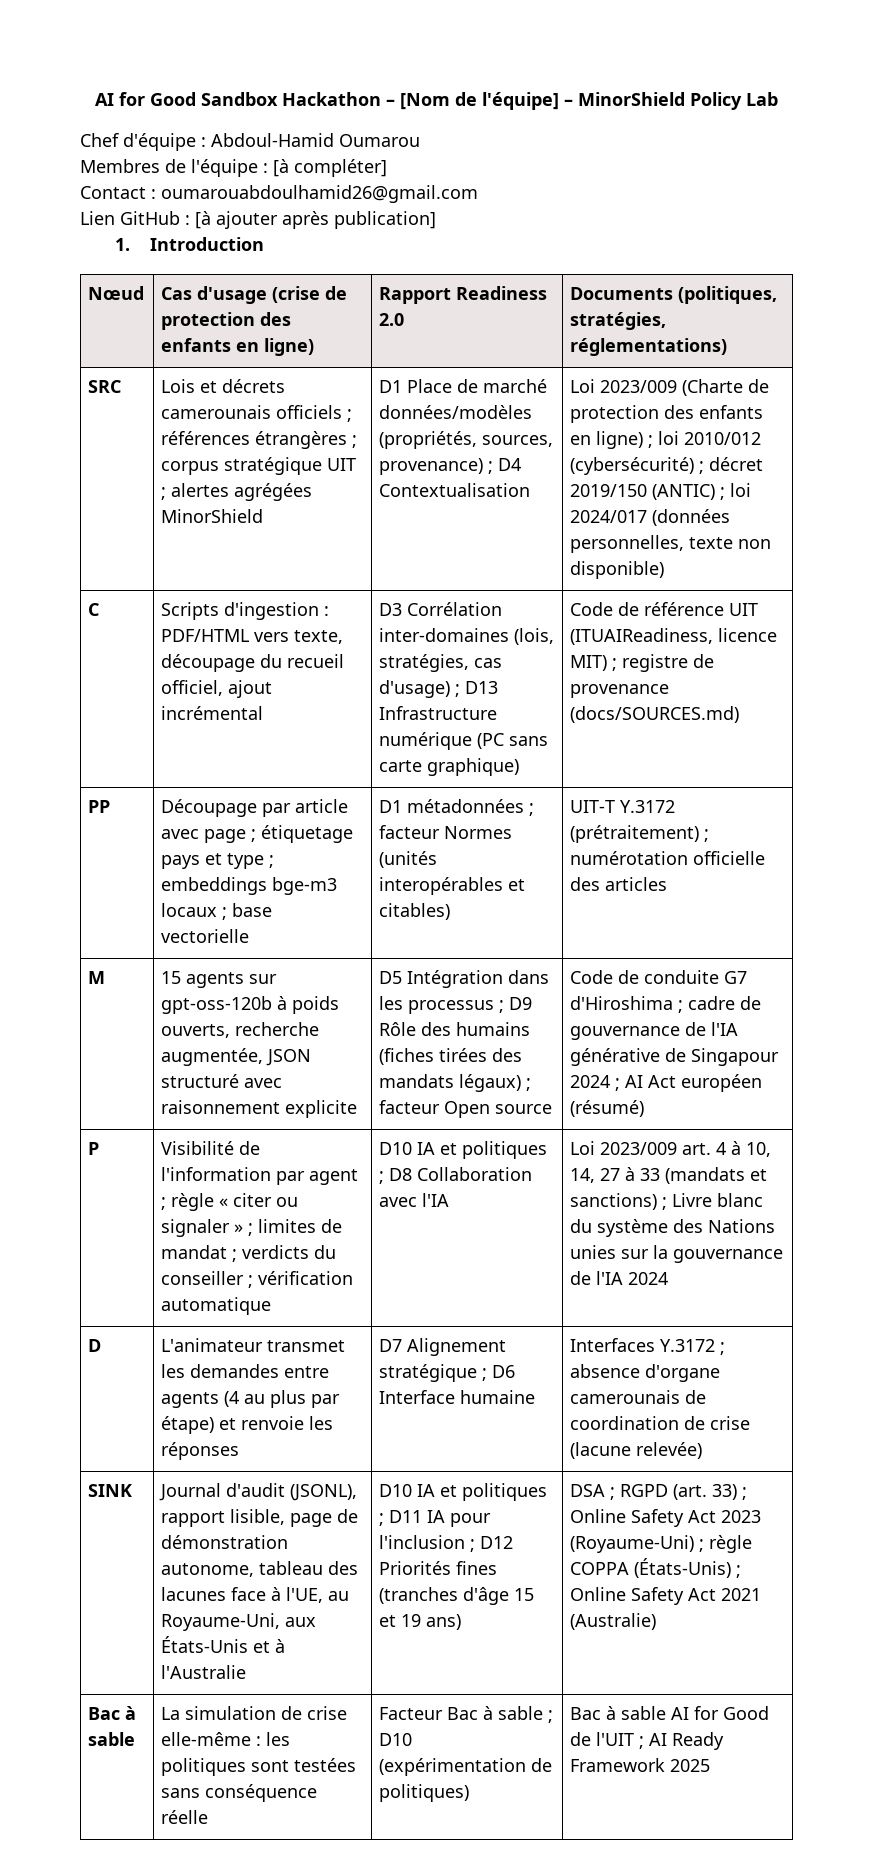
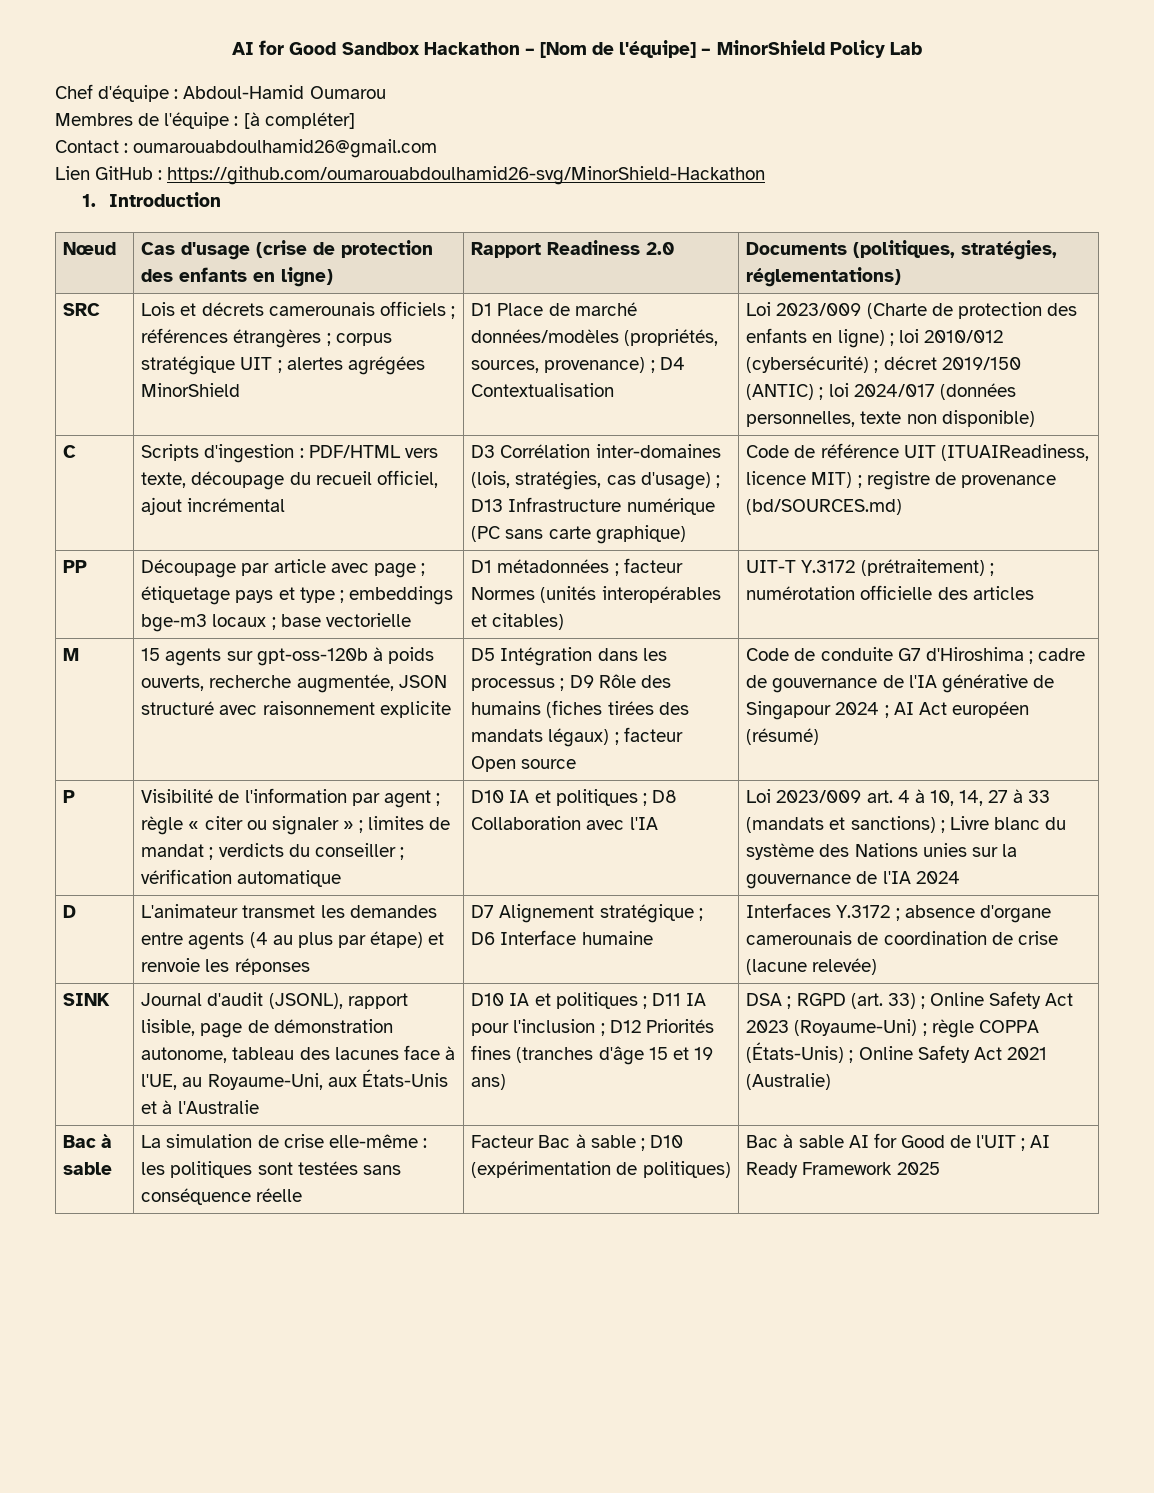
- Lien GitHub : [à ajouter après publication]
+ Lien GitHub : https://github.com/oumarouabdoulhamid26-svg/MinorShield-Hackathon
- C | Scripts d'ingestion : PDF/HTML vers texte, découpage du recueil officiel, ajout incrémental | D3 Corrélation inter-domaines (lois, stratégies, cas d'usage) ; D13 Infrastructure numérique (PC sans carte graphique) | Code de référence UIT (ITUAIReadiness, licence MIT) ; registre de provenance (docs/SOURCES.md)
+ C | Scripts d'ingestion : PDF/HTML vers texte, découpage du recueil officiel, ajout incrémental | D3 Corrélation inter-domaines (lois, stratégies, cas d'usage) ; D13 Infrastructure numérique (PC sans carte graphique) | Code de référence UIT (ITUAIReadiness, licence MIT) ; registre de provenance (bd/SOURCES.md)

